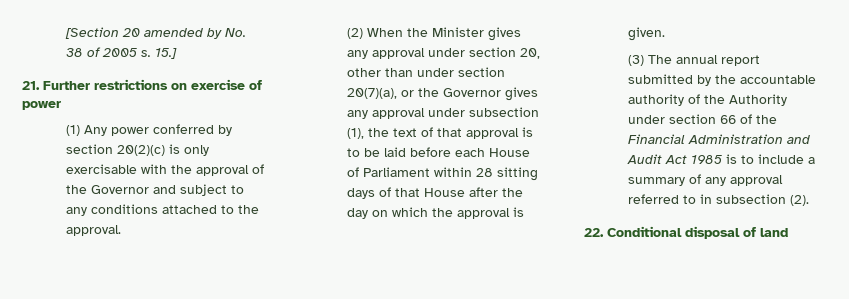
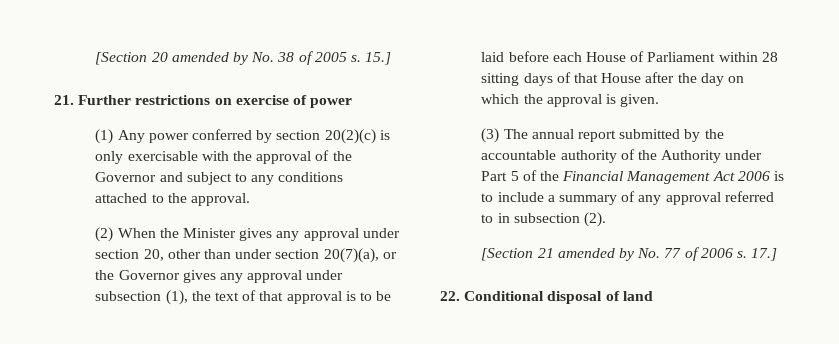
- (3) The annual report submitted by the accountable authority of the Authority under section 66 of the Financial Administration and Audit Act 1985 is to include a summary of any approval referred to in subsection (2).
+ (3) The annual report submitted by the accountable authority of the Authority under Part 5 of the Financial Management Act 2006 is to include a summary of any approval referred to in subsection (2).
+ [Section 21 amended by No. 77 of 2006 s. 17.]

